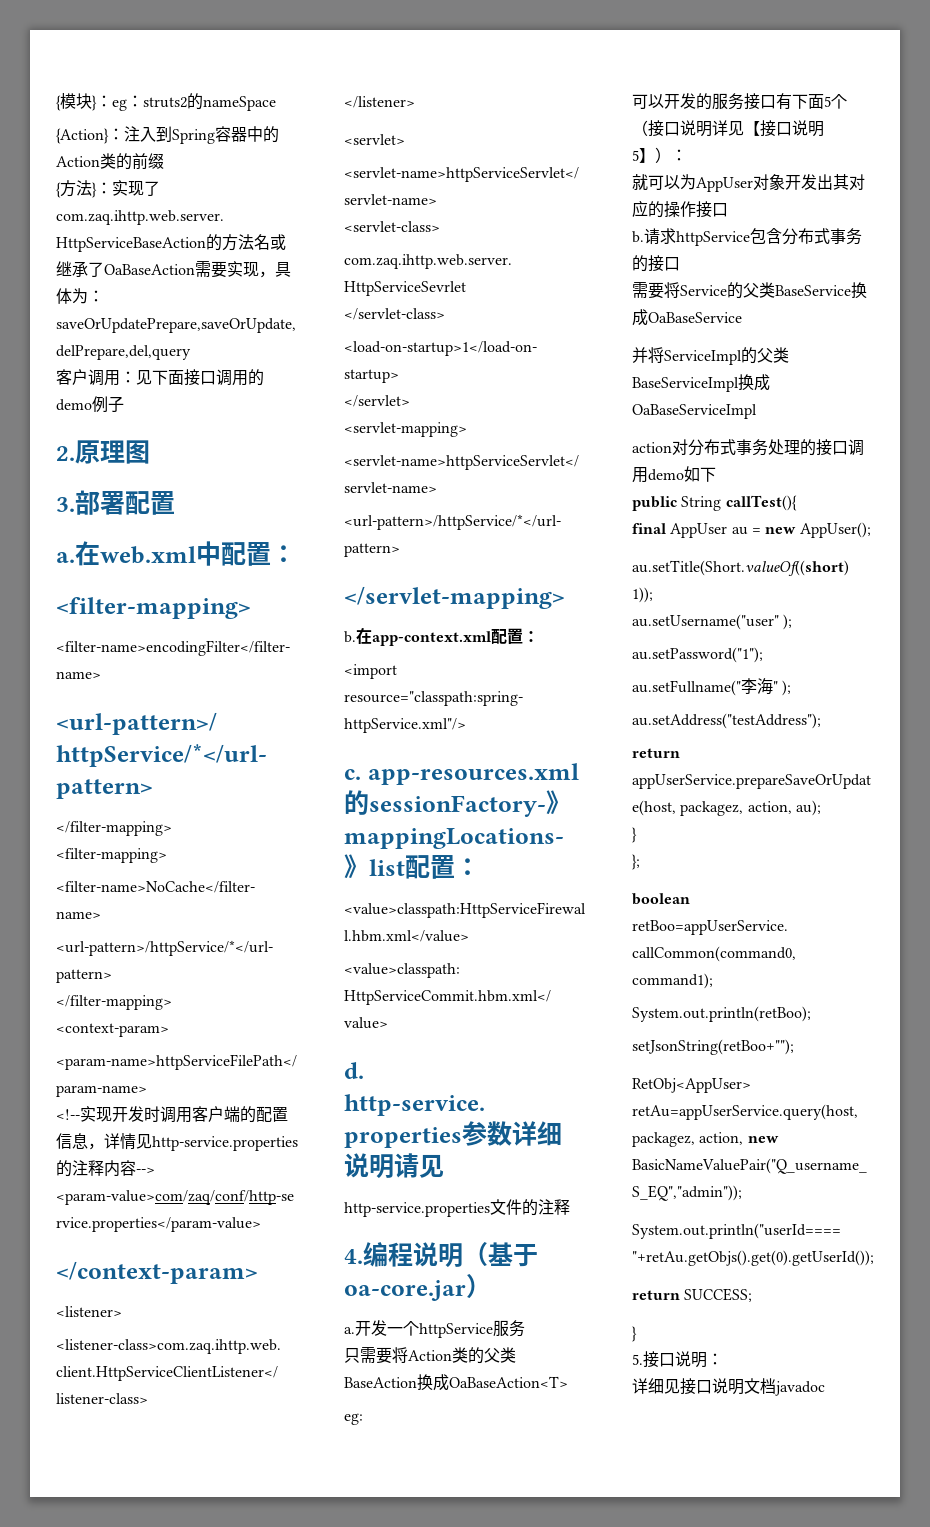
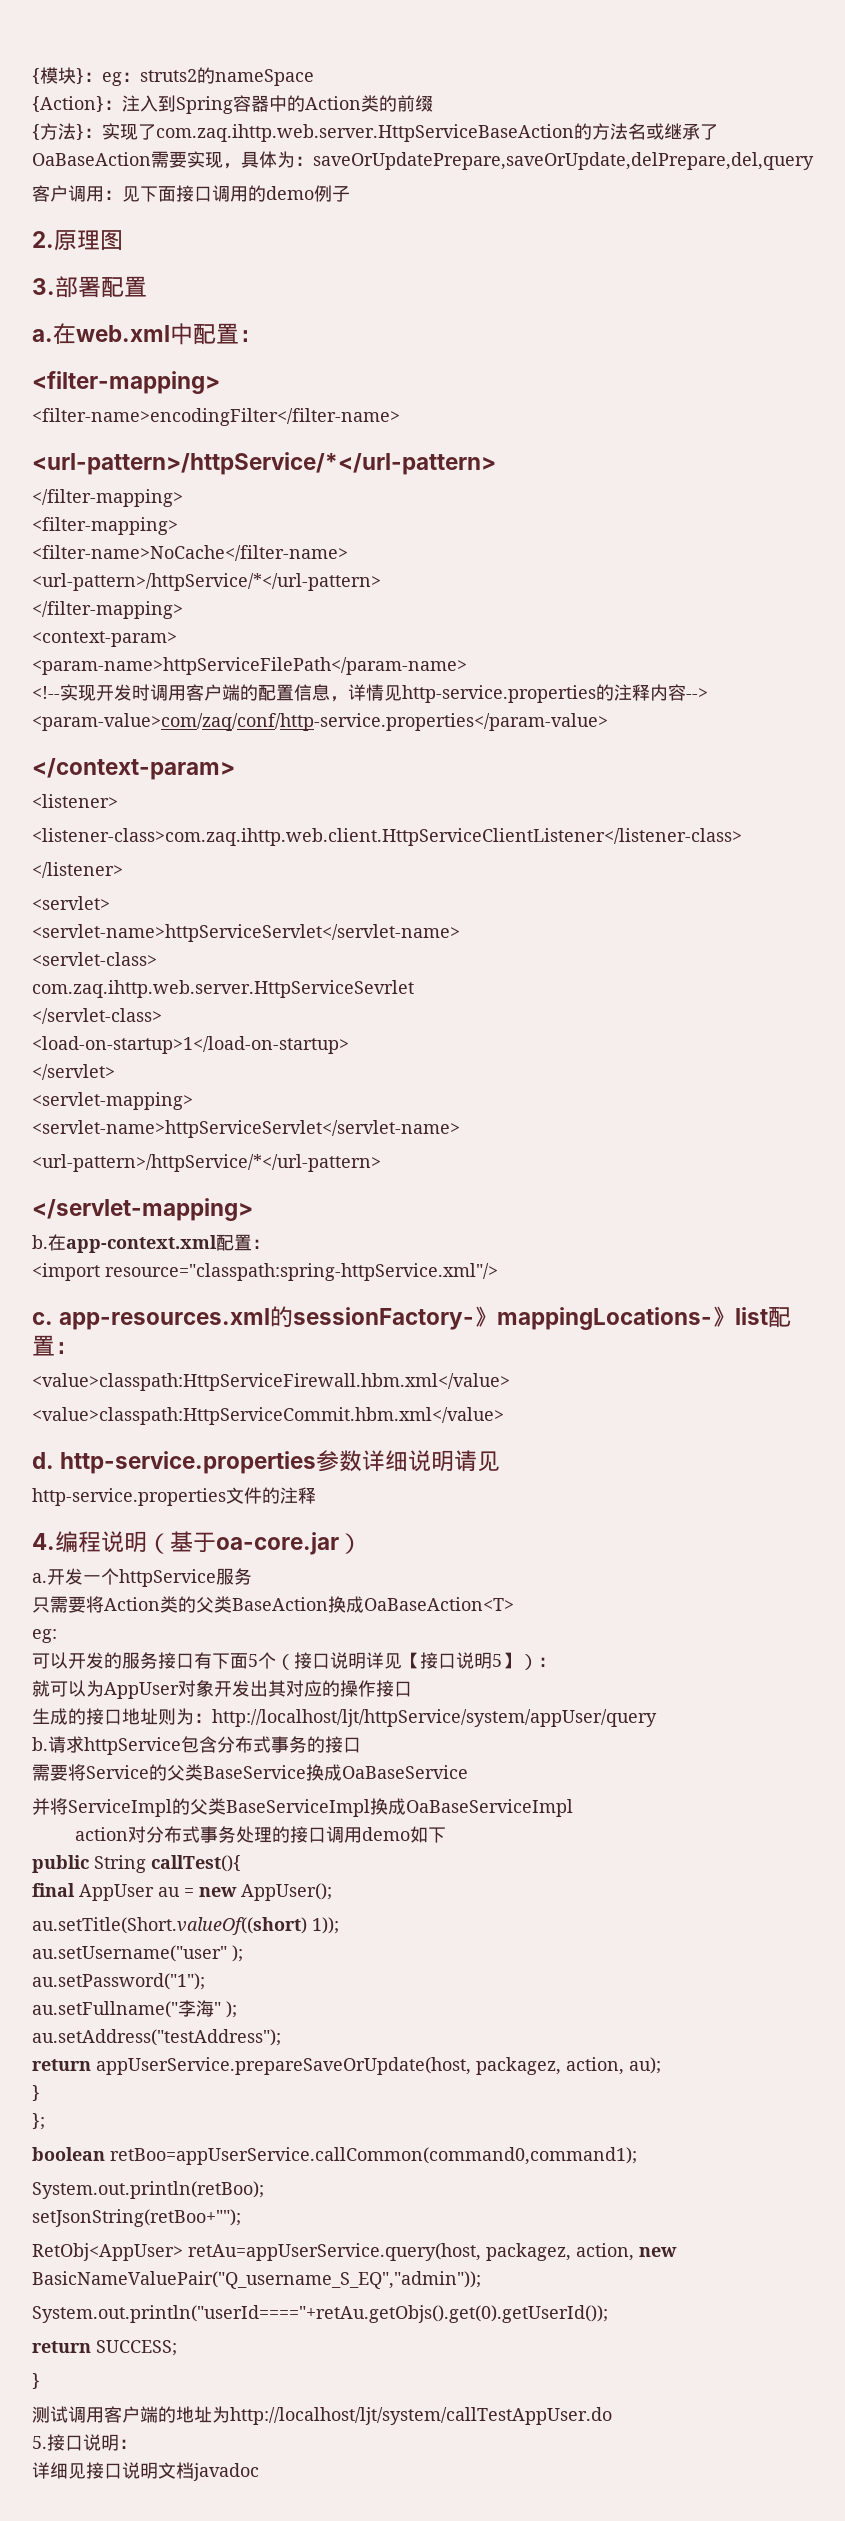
+ 生成的接口地址则为：http://localhost/ljt/httpService/system/appUser/query
+ 测试调用客户端的地址为http://localhost/ljt/system/callTestAppUser.do

